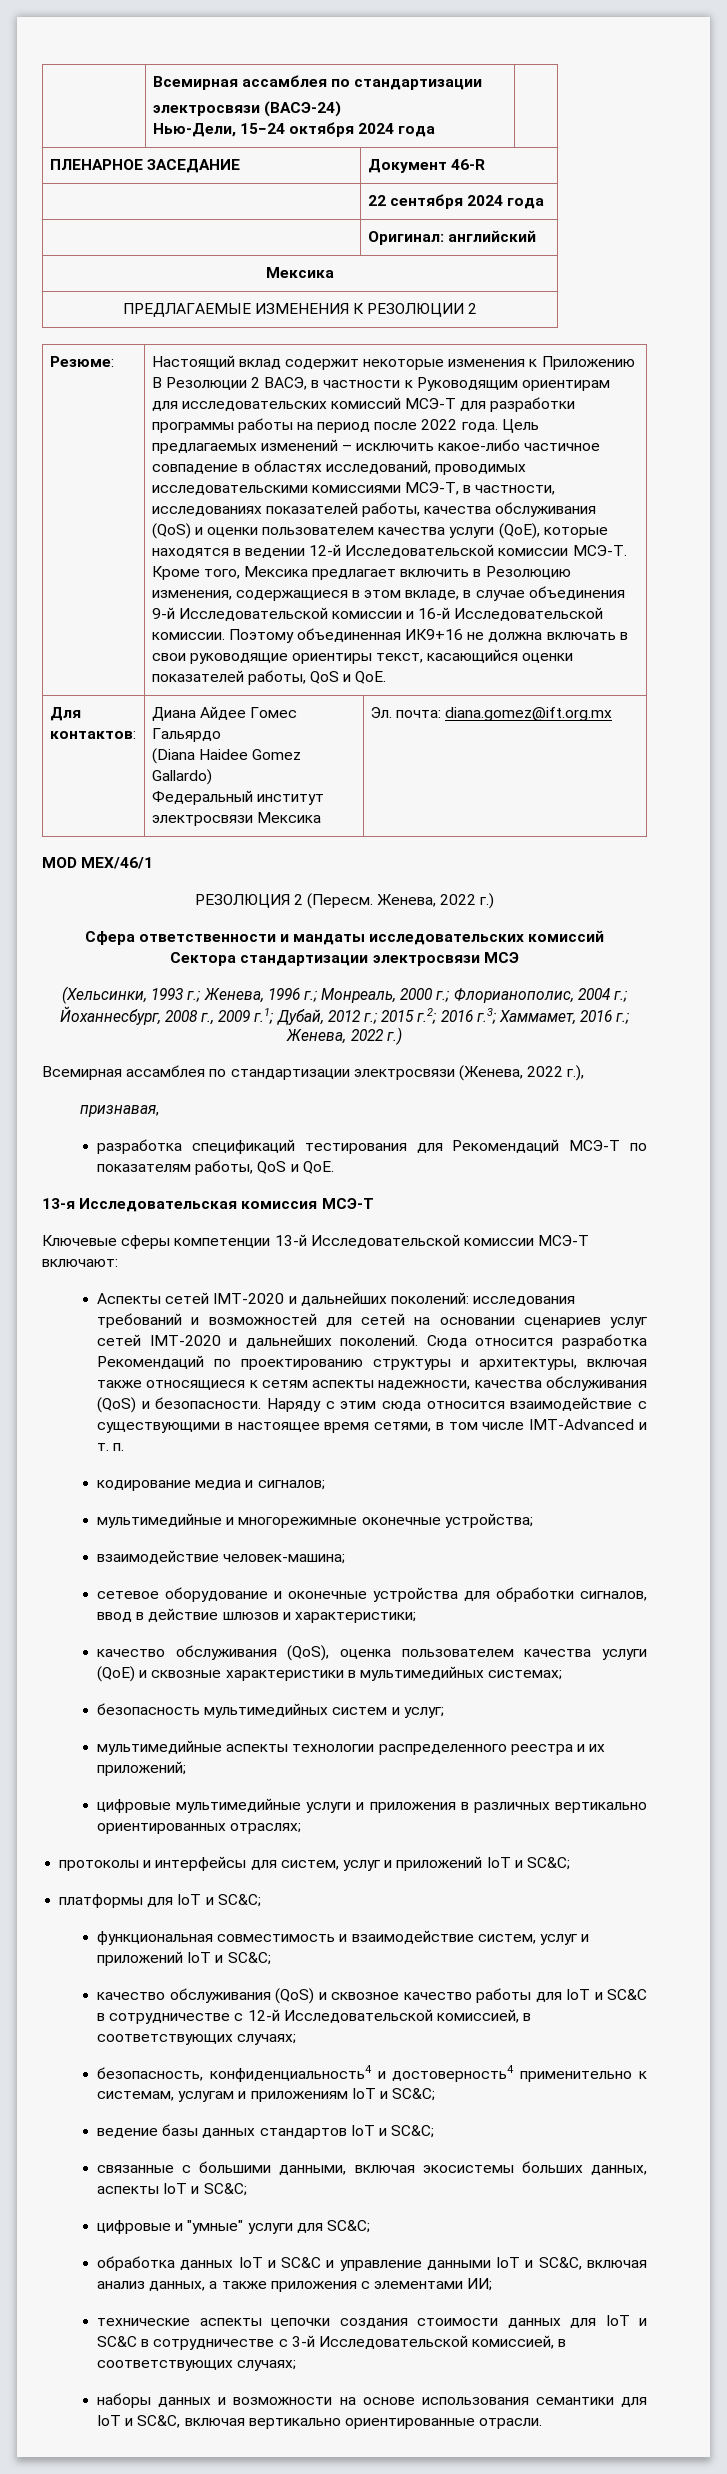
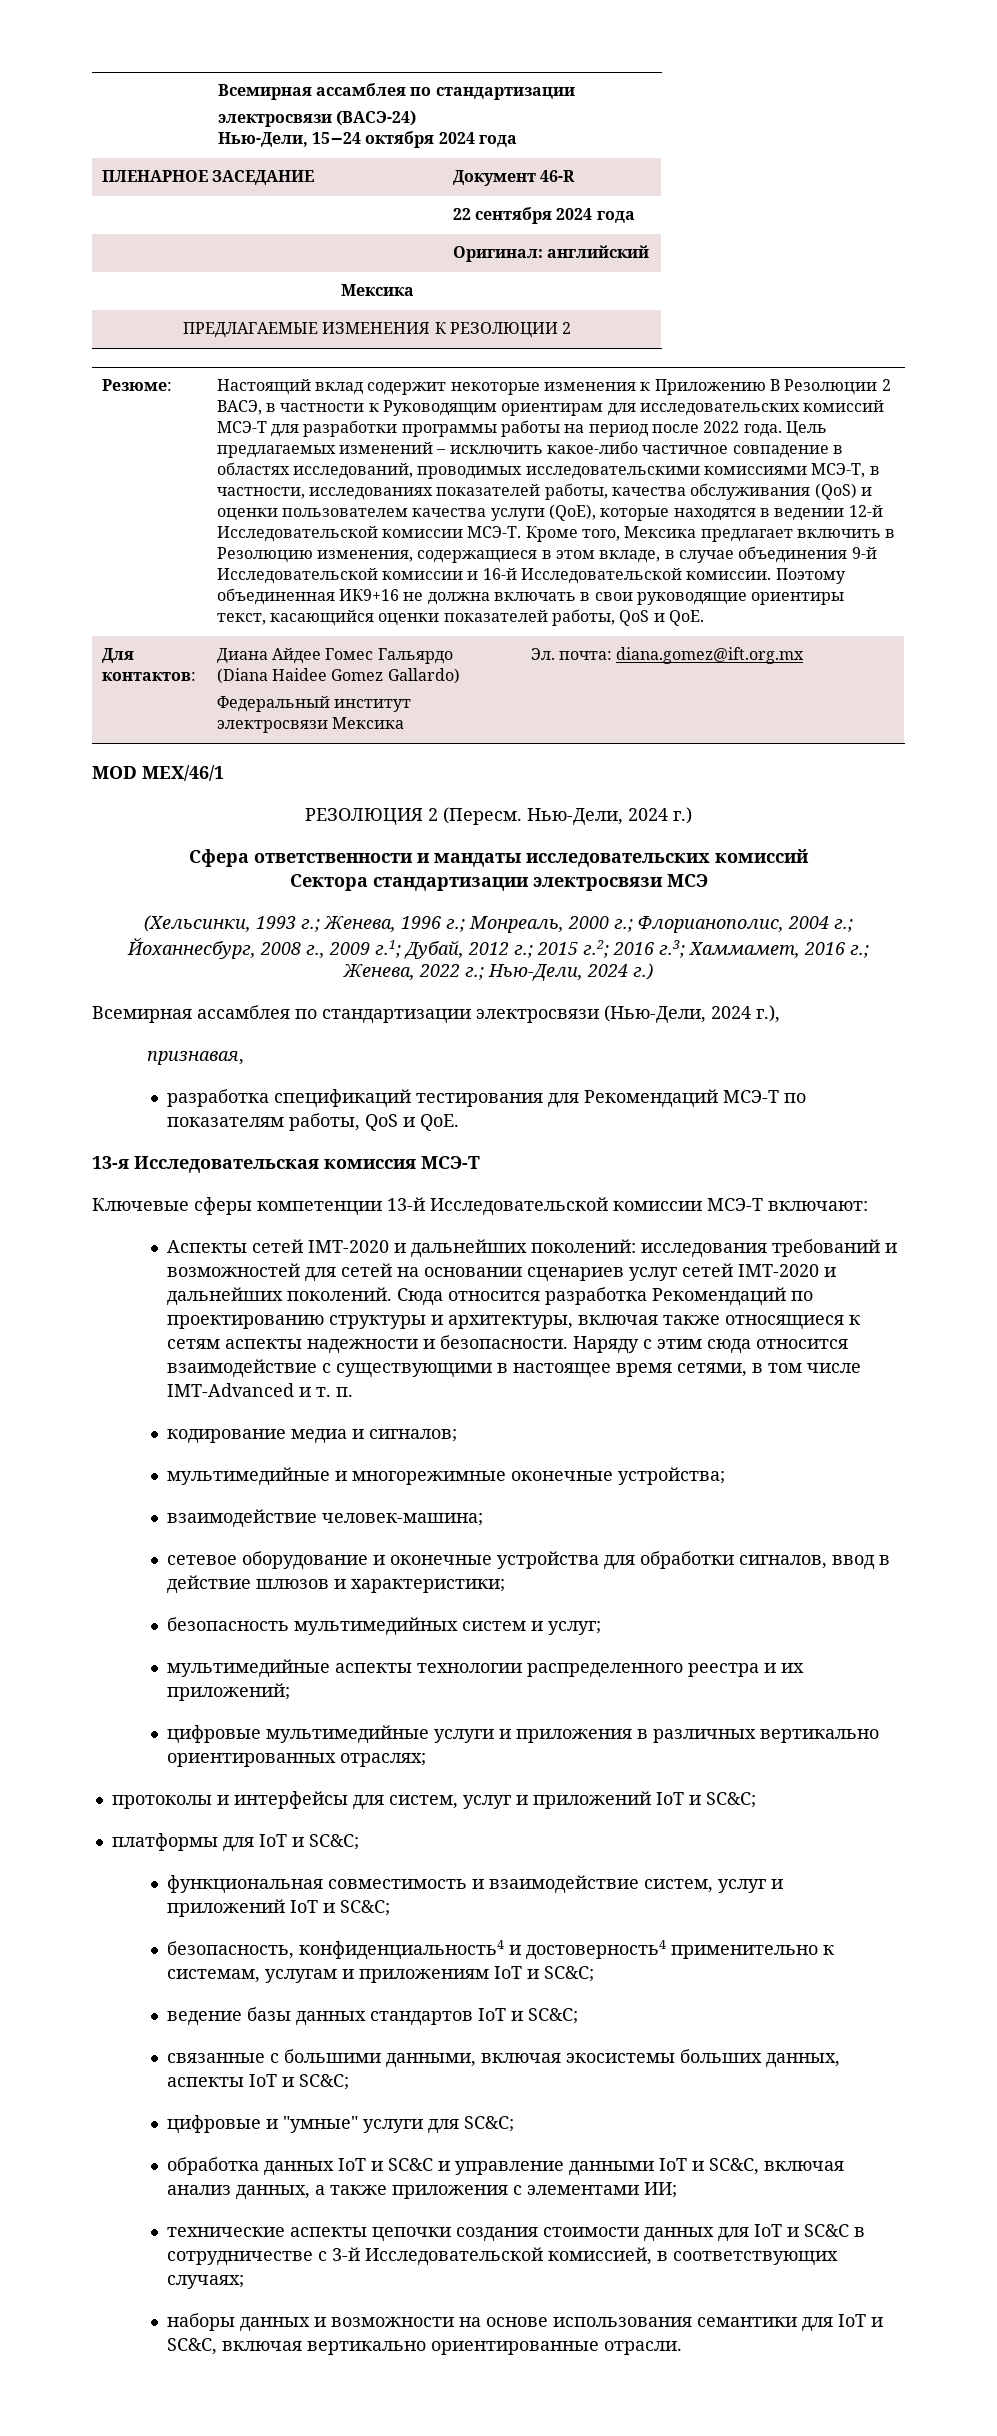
- РЕЗОЛЮЦИЯ 2 (Пересм. Женева, 2022 г.)
+ РЕЗОЛЮЦИЯ 2 (Пересм. Нью-Дели, 2024 г.)
- (Хельсинки, 1993 г.; Женева, 1996 г.; Монреаль, 2000 г.; Флорианополис, 2004 г.; Йоханнесбург, 2008 г., 2009 г.1; Дубай, 2012 г.; 2015 г.2; 2016 г.3; Хаммамет, 2016 г.; Женева, 2022 г.)
+ (Хельсинки, 1993 г.; Женева, 1996 г.; Монреаль, 2000 г.; Флорианополис, 2004 г.; Йоханнесбург, 2008 г., 2009 г.1; Дубай, 2012 г.; 2015 г.2; 2016 г.3; Хаммамет, 2016 г.; Женева, 2022 г.; Нью-Дели, 2024 г.)
- Всемирная ассамблея по стандартизации электросвязи (Женева, 2022 г.),
+ Всемирная ассамблея по стандартизации электросвязи (Нью-Дели, 2024 г.),
- Сюда относится разработка Рекомендаций по проектированию структуры и архитектуры, включая также относящиеся к сетям аспекты надежности, качества обслуживания (QoS) и безопасности.
+ Сюда относится разработка Рекомендаций по проектированию структуры и архитектуры, включая также относящиеся к сетям аспекты надежности и безопасности.
- качество обслуживания (QoS), оценка пользователем качества услуги (QoE) и сквозные характеристики в мультимедийных системах;
- качество обслуживания (QoS) и сквозное качество работы для IoT и SC&C в сотрудничестве с 12-й Исследовательской комиссией, в соответствующих случаях;

